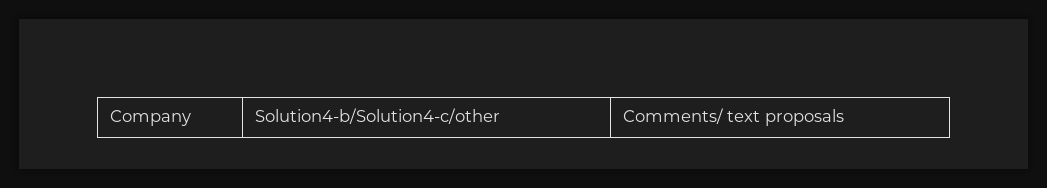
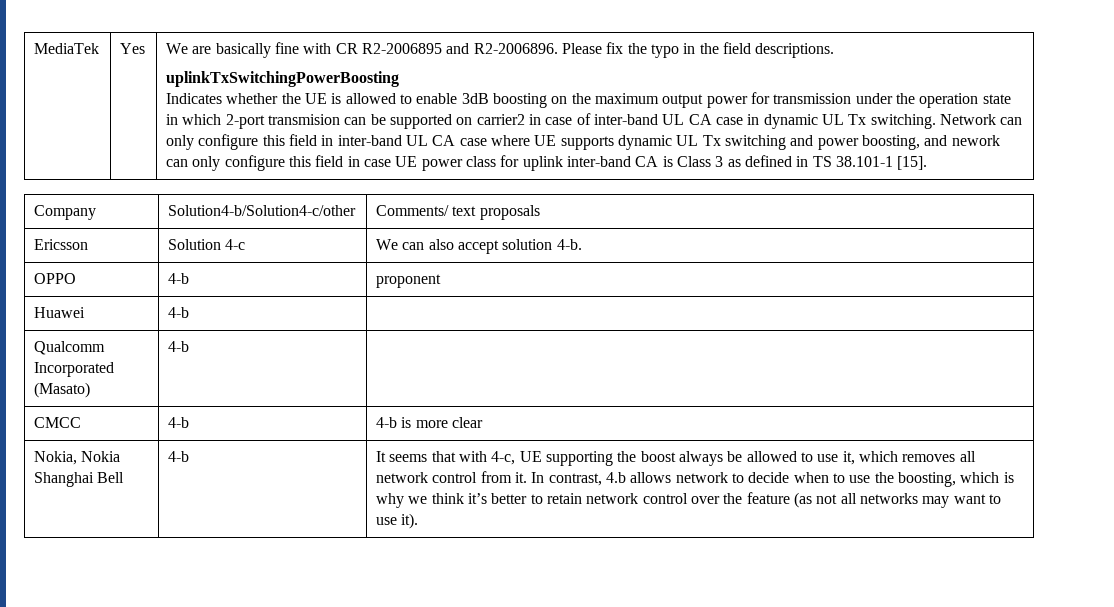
+ MediaTek | Yes | We are basically fine with CR R2-2006895 and R2-2006896. Please fix the typo in the field descriptions.
+ uplinkTxSwitchingPowerBoosting
+ Indicates whether the UE is allowed to enable 3dB boosting on the maximum output power for transmission under the operation state in which 2-port transmision can be supported on carrier2 in case of inter-band UL CA case in dynamic UL Tx switching. Network can only configure this field in inter-band UL CA case where UE supports dynamic UL Tx switching and power boosting, and nework can only configure this field in case UE power class for uplink inter-band CA is Class 3 as defined in TS 38.101-1 [15].
+ Ericsson | Solution 4-c | We can also accept solution 4-b.
+ OPPO | 4-b | proponent
+ Huawei | 4-b |
+ Qualcomm Incorporated (Masato) | 4-b |
+ CMCC | 4-b | 4-b is more clear
+ Nokia, Nokia Shanghai Bell | 4-b | It seems that with 4-c, UE supporting the boost always be allowed to use it, which removes all network control from it. In contrast, 4.b allows network to decide when to use the boosting, which is why we think it’s better to retain network control over the feature (as not all networks may want to use it).

